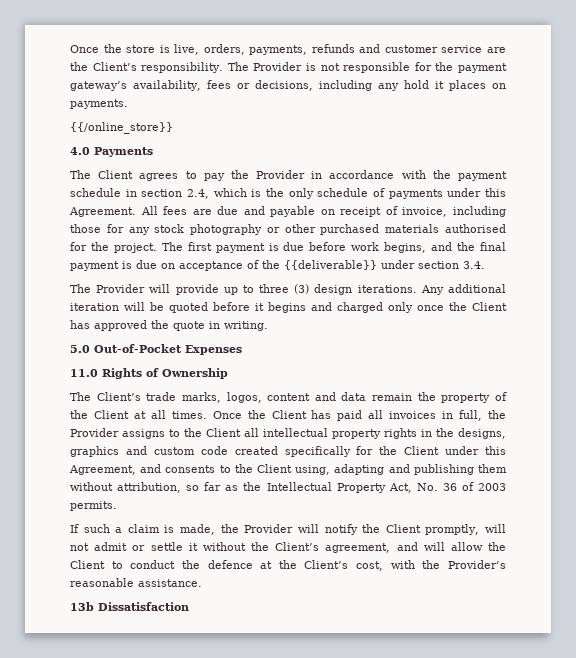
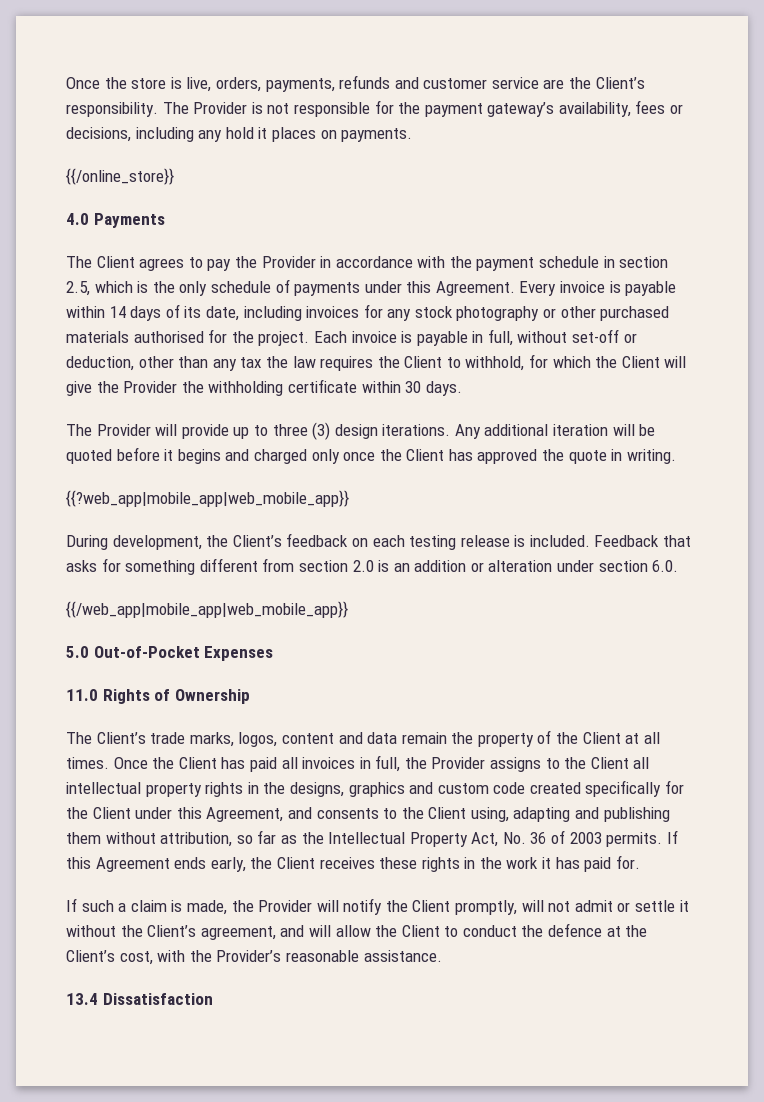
- The Client agrees to pay the Provider in accordance with the payment schedule in section 2.4, which is the only schedule of payments under this Agreement.
+ The Client agrees to pay the Provider in accordance with the payment schedule in section 2.5, which is the only schedule of payments under this Agreement.
- All fees are due and payable on receipt of invoice, including those for any stock photography or other purchased materials authorised for the project.
+ Every invoice is payable within 14 days of its date, including invoices for any stock photography or other purchased materials authorised for the project.
- The first payment is due before work begins, and the final payment is due on acceptance of the {{deliverable}} under section 3.4.
+ Each invoice is payable in full, without set-off or deduction, other than any tax the law requires the Client to withhold, for which the Client will give the Provider the withholding certificate within 30 days.
+ {{?web_app|mobile_app|web_mobile_app}}
+ During development, the Client’s feedback on each testing release is included. Feedback that asks for something different from section 2.0 is an addition or alteration under section 6.0.
+ {{/web_app|mobile_app|web_mobile_app}}
+ If this Agreement ends early, the Client receives these rights in the work it has paid for.
- 13b Dissatisfaction
+ 13.4 Dissatisfaction

